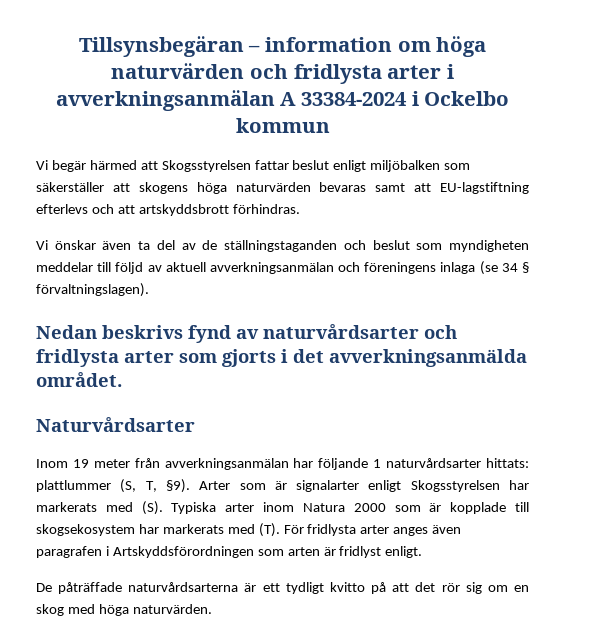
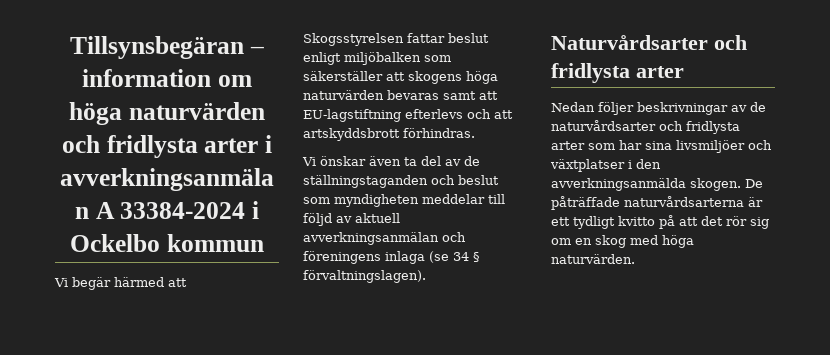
- Nedan beskrivs fynd av naturvårdsarter och fridlysta arter som gjorts i det avverkningsanmälda området.
- Naturvårdsarter
- Inom 19 meter från avverkningsanmälan har följande 1 naturvårdsarter hittats: plattlummer (S, T, §9). Arter som är signalarter enligt Skogsstyrelsen har markerats med (S). Typiska arter inom Natura 2000 som är kopplade till skogsekosystem har markerats med (T). För fridlysta arter anges även paragrafen i Artskyddsförordningen som arten är fridlyst enligt.
- De påträffade naturvårdsarterna är ett tydligt kvitto på att det rör sig om en skog med höga naturvärden.
+ Naturvårdsarter och fridlysta arter
+ Nedan följer beskrivningar av de naturvårdsarter och fridlysta arter som har sina livsmiljöer och växtplatser i den avverkningsanmälda skogen. De påträffade naturvårdsarterna är ett tydligt kvitto på att det rör sig om en skog med höga naturvärden.

